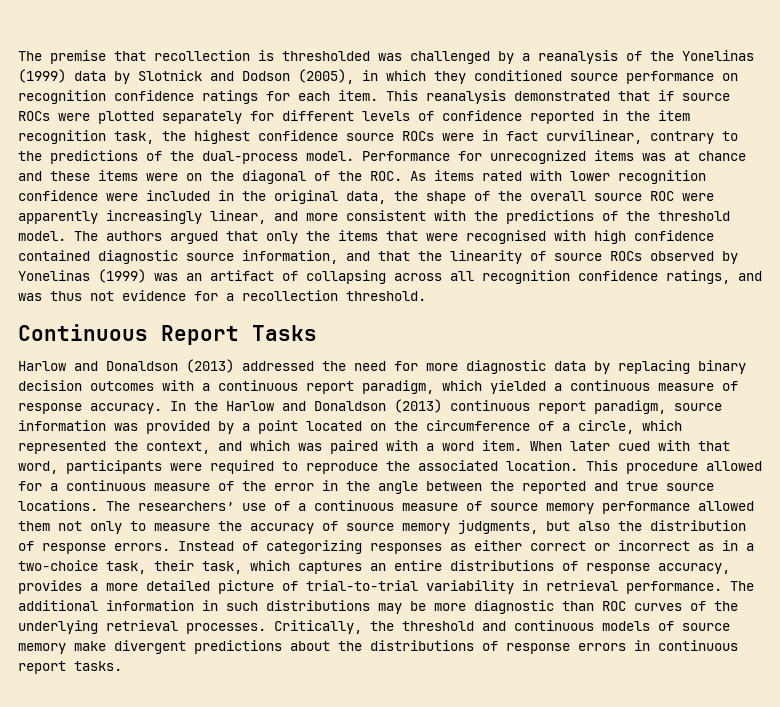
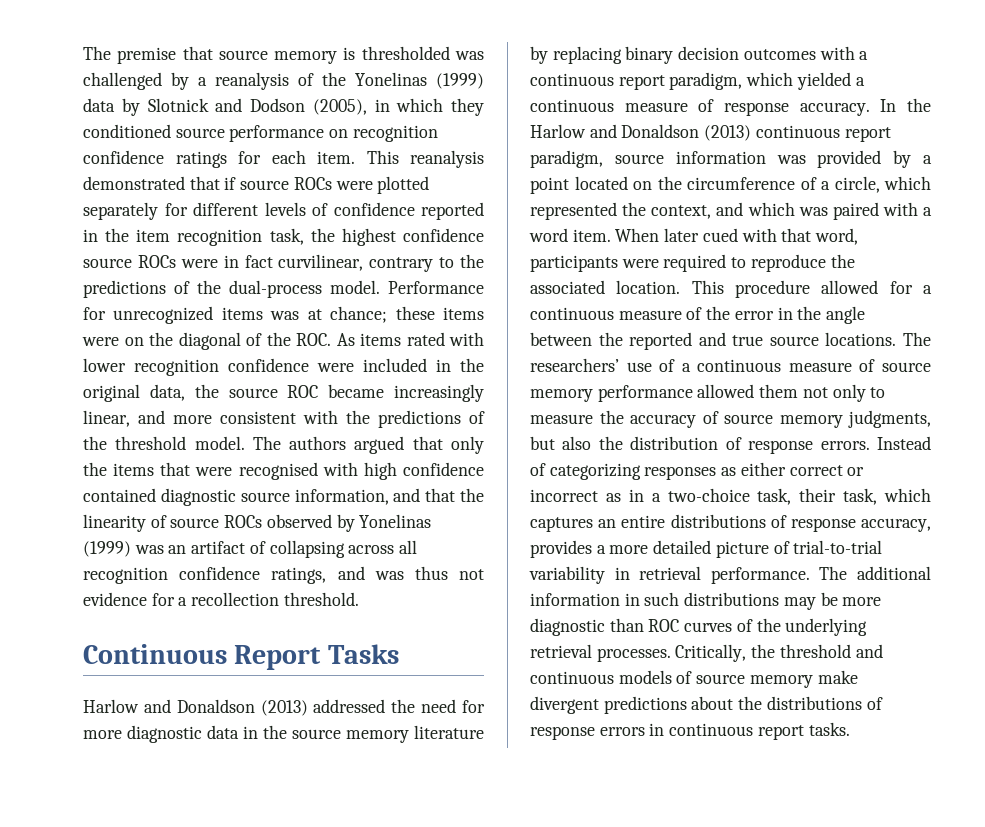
- The premise that recollection is thresholded was challenged by a reanalysis of the Yonelinas (1999) data by Slotnick and Dodson (2005), in which they conditioned source performance on recognition confidence ratings for each item.
+ The premise that source memory is thresholded was challenged by a reanalysis of the Yonelinas (1999) data by Slotnick and Dodson (2005), in which they conditioned source performance on recognition confidence ratings for each item.
- Performance for unrecognized items was at chance and these items were on the diagonal of the ROC. As items rated with lower recognition confidence were included in the original data, the shape of the overall source ROC were apparently increasingly linear, and more consistent with the predictions of the threshold model.
+ Performance for unrecognized items was at chance; these items were on the diagonal of the ROC. As items rated with lower recognition confidence were included in the original data, the source ROC became increasingly linear, and more consistent with the predictions of the threshold model.
- Harlow and Donaldson (2013) addressed the need for more diagnostic data by replacing binary decision outcomes with a continuous report paradigm, which yielded a continuous measure of response accuracy.
+ Harlow and Donaldson (2013) addressed the need for more diagnostic data in the source memory literature by replacing binary decision outcomes with a continuous report paradigm, which yielded a continuous measure of response accuracy.

